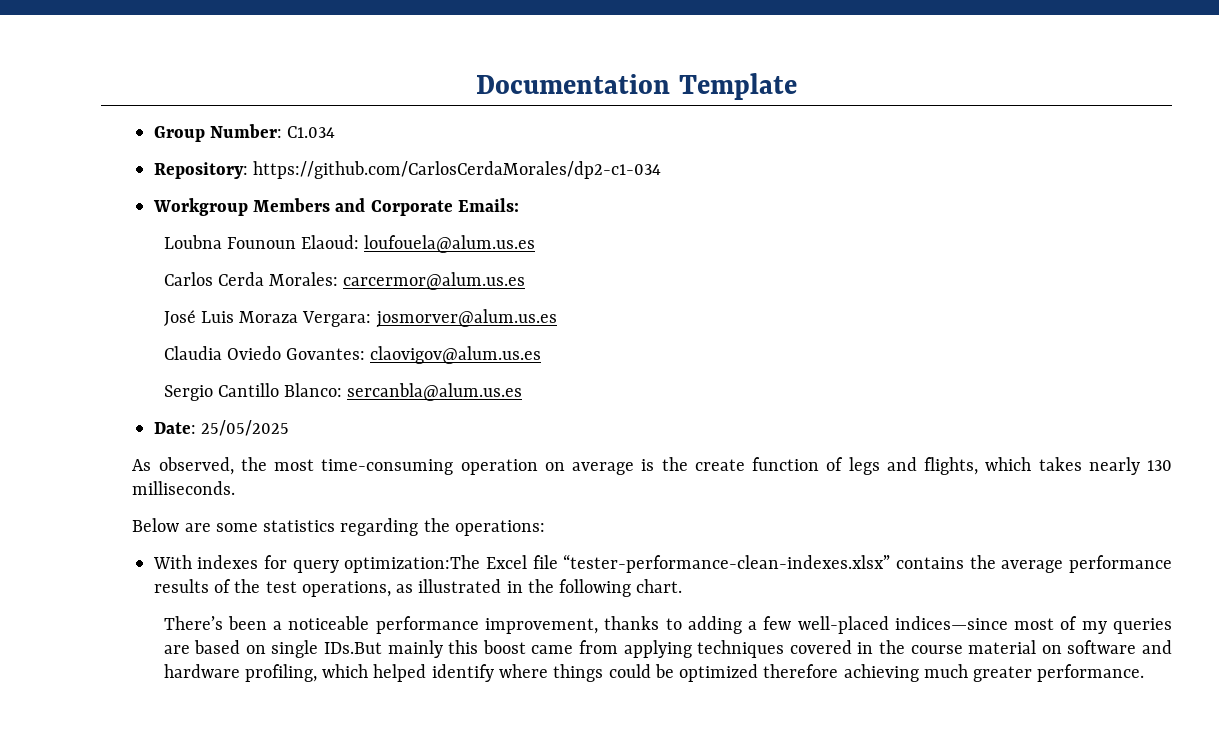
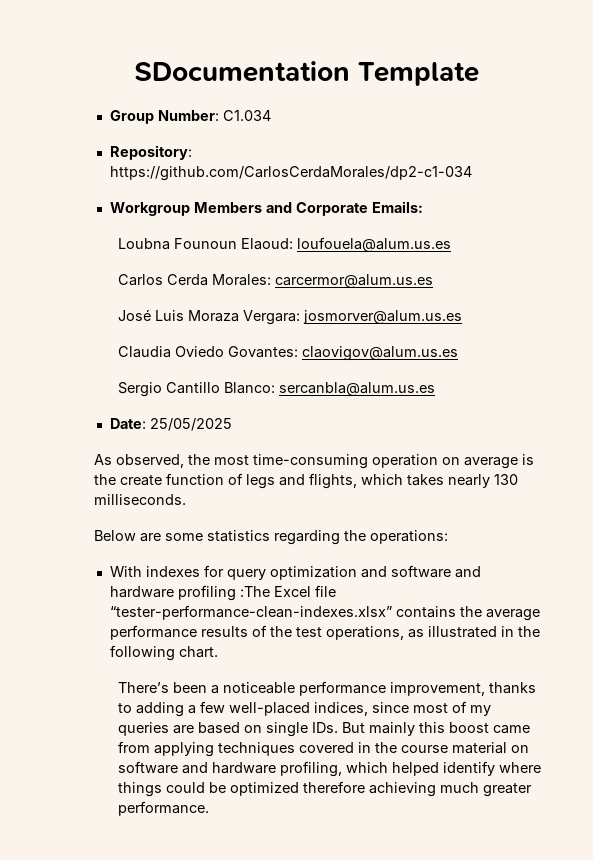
- Documentation Template
+ SDocumentation Template
- With indexes for query optimization:The Excel file “tester-performance-clean-indexes.xlsx” contains the average performance results of the test operations, as illustrated in the following chart.
+ With indexes for query optimization and software and hardware profiling :The Excel file “tester-performance-clean-indexes.xlsx” contains the average performance results of the test operations, as illustrated in the following chart.
- There’s been a noticeable performance improvement, thanks to adding a few well-placed indices—since most of my queries are based on single IDs.But mainly this boost came from applying techniques covered in the course material on software and hardware profiling, which helped identify where things could be optimized therefore achieving much greater performance.
+ There’s been a noticeable performance improvement, thanks to adding a few well-placed indices, since most of my queries are based on single IDs. But mainly this boost came from applying techniques covered in the course material on software and hardware profiling, which helped identify where things could be optimized therefore achieving much greater performance.

